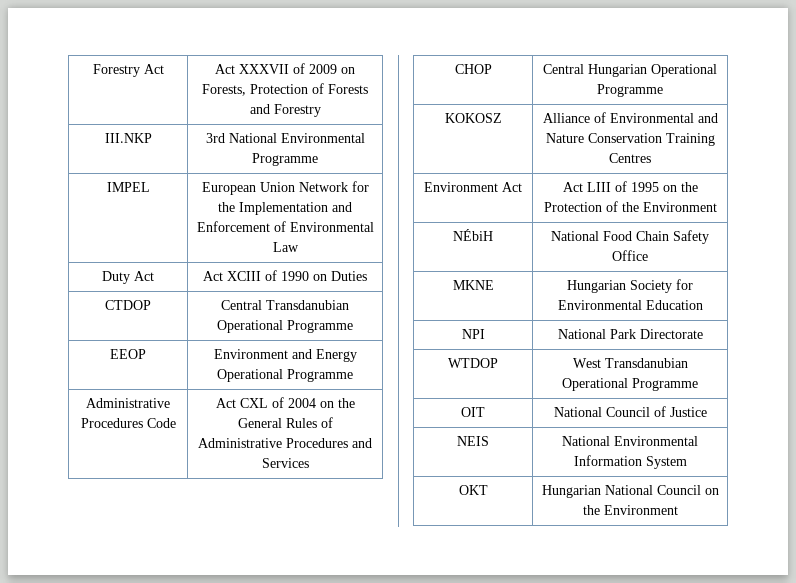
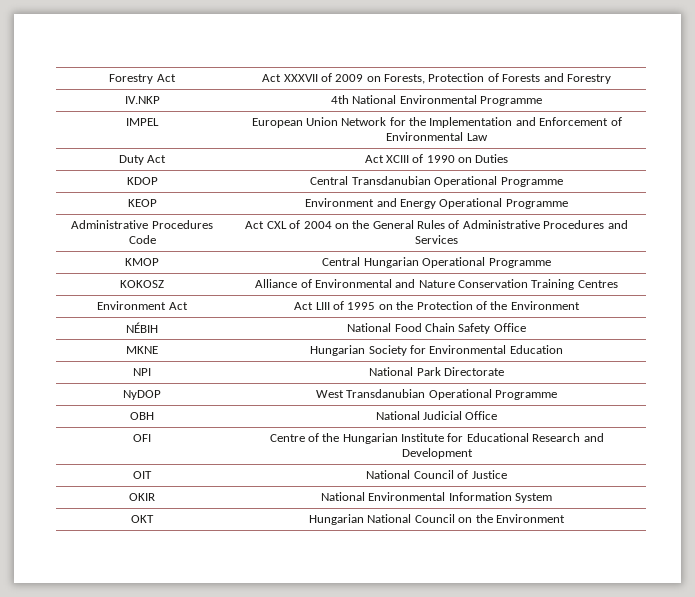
- III.NKP | 3rd National Environmental Programme
+ IV.NKP | 4th National Environmental Programme
- CTDOP | Central Transdanubian Operational Programme
+ KDOP | Central Transdanubian Operational Programme
- EEOP | Environment and Energy Operational Programme
+ KEOP | Environment and Energy Operational Programme
- CHOP | Central Hungarian Operational Programme
+ KMOP | Central Hungarian Operational Programme
- NÉbiH | National Food Chain Safety Office
+ NÉBIH | National Food Chain Safety Office
- WTDOP | West Transdanubian Operational Programme
+ NyDOP | West Transdanubian Operational Programme
+ OBH | National Judicial Office
+ OFI | Centre of the Hungarian Institute for Educational Research and Development
- NEIS | National Environmental Information System
+ OKIR | National Environmental Information System

